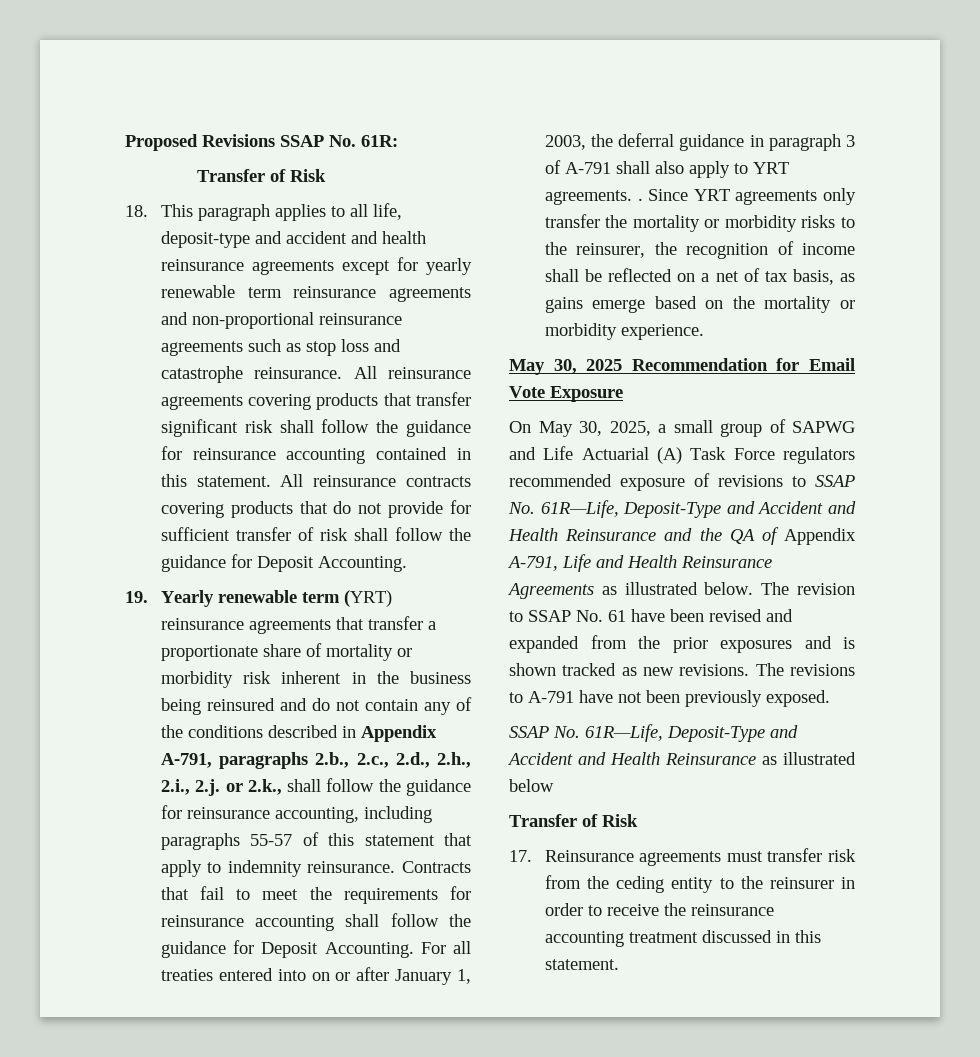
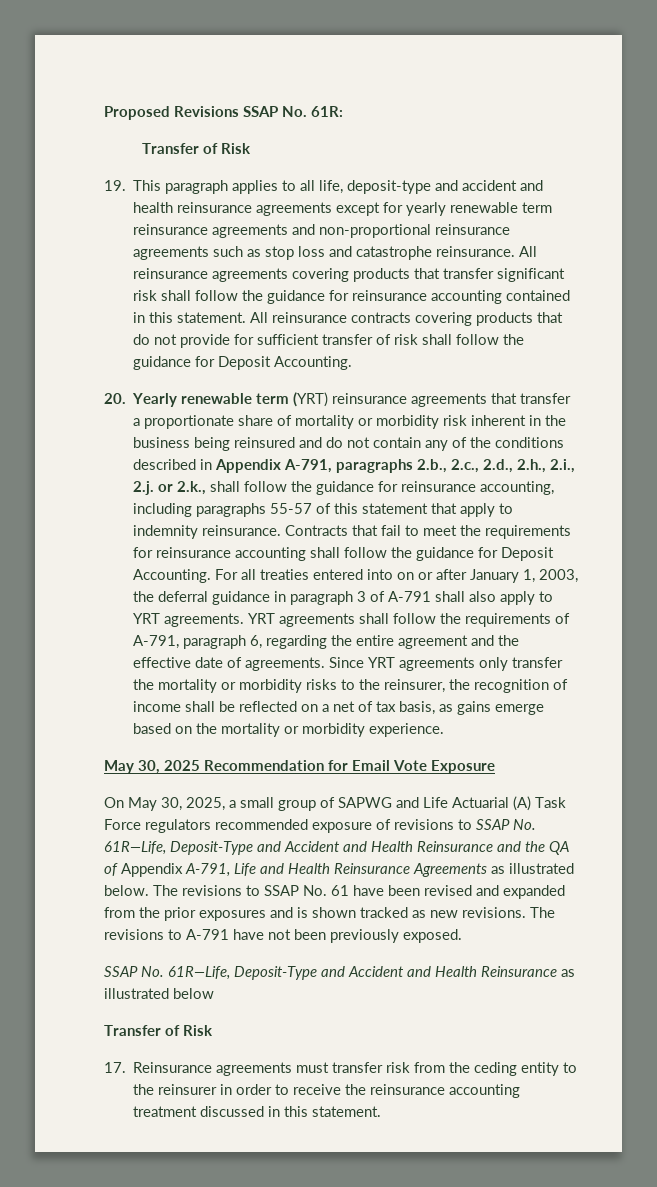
- 18. This paragraph applies to all life, deposit-type and accident and health reinsurance agreements except for yearly renewable term reinsurance agreements and non-proportional reinsurance agreements such as stop loss and catastrophe reinsurance.
+ 19. This paragraph applies to all life, deposit-type and accident and health reinsurance agreements except for yearly renewable term reinsurance agreements and non-proportional reinsurance agreements such as stop loss and catastrophe reinsurance.
- 19. Yearly renewable term (YRT) reinsurance agreements that transfer a proportionate share of mortality or morbidity risk inherent in the business being reinsured and do not contain any of the conditions described in Appendix A-791, paragraphs 2.b., 2.c., 2.d., 2.h., 2.i., 2.j. or 2.k., shall follow the guidance for reinsurance accounting, including paragraphs 55-57 of this statement that apply to indemnity reinsurance.
+ 20. Yearly renewable term (YRT) reinsurance agreements that transfer a proportionate share of mortality or morbidity risk inherent in the business being reinsured and do not contain any of the conditions described in Appendix A-791, paragraphs 2.b., 2.c., 2.d., 2.h., 2.i., 2.j. or 2.k., shall follow the guidance for reinsurance accounting, including paragraphs 55-57 of this statement that apply to indemnity reinsurance.
- For all treaties entered into on or after January 1, 2003, the deferral guidance in paragraph 3 of A-791 shall also apply to YRT agreements. .
+ For all treaties entered into on or after January 1, 2003, the deferral guidance in paragraph 3 of A-791 shall also apply to YRT agreements. YRT agreements shall follow the requirements of A-791, paragraph 6, regarding the entire agreement and the effective date of agreements.
- The revision to SSAP No. 61 have been revised and expanded from the prior exposures and is shown tracked as new revisions.
+ The revisions to SSAP No. 61 have been revised and expanded from the prior exposures and is shown tracked as new revisions.

